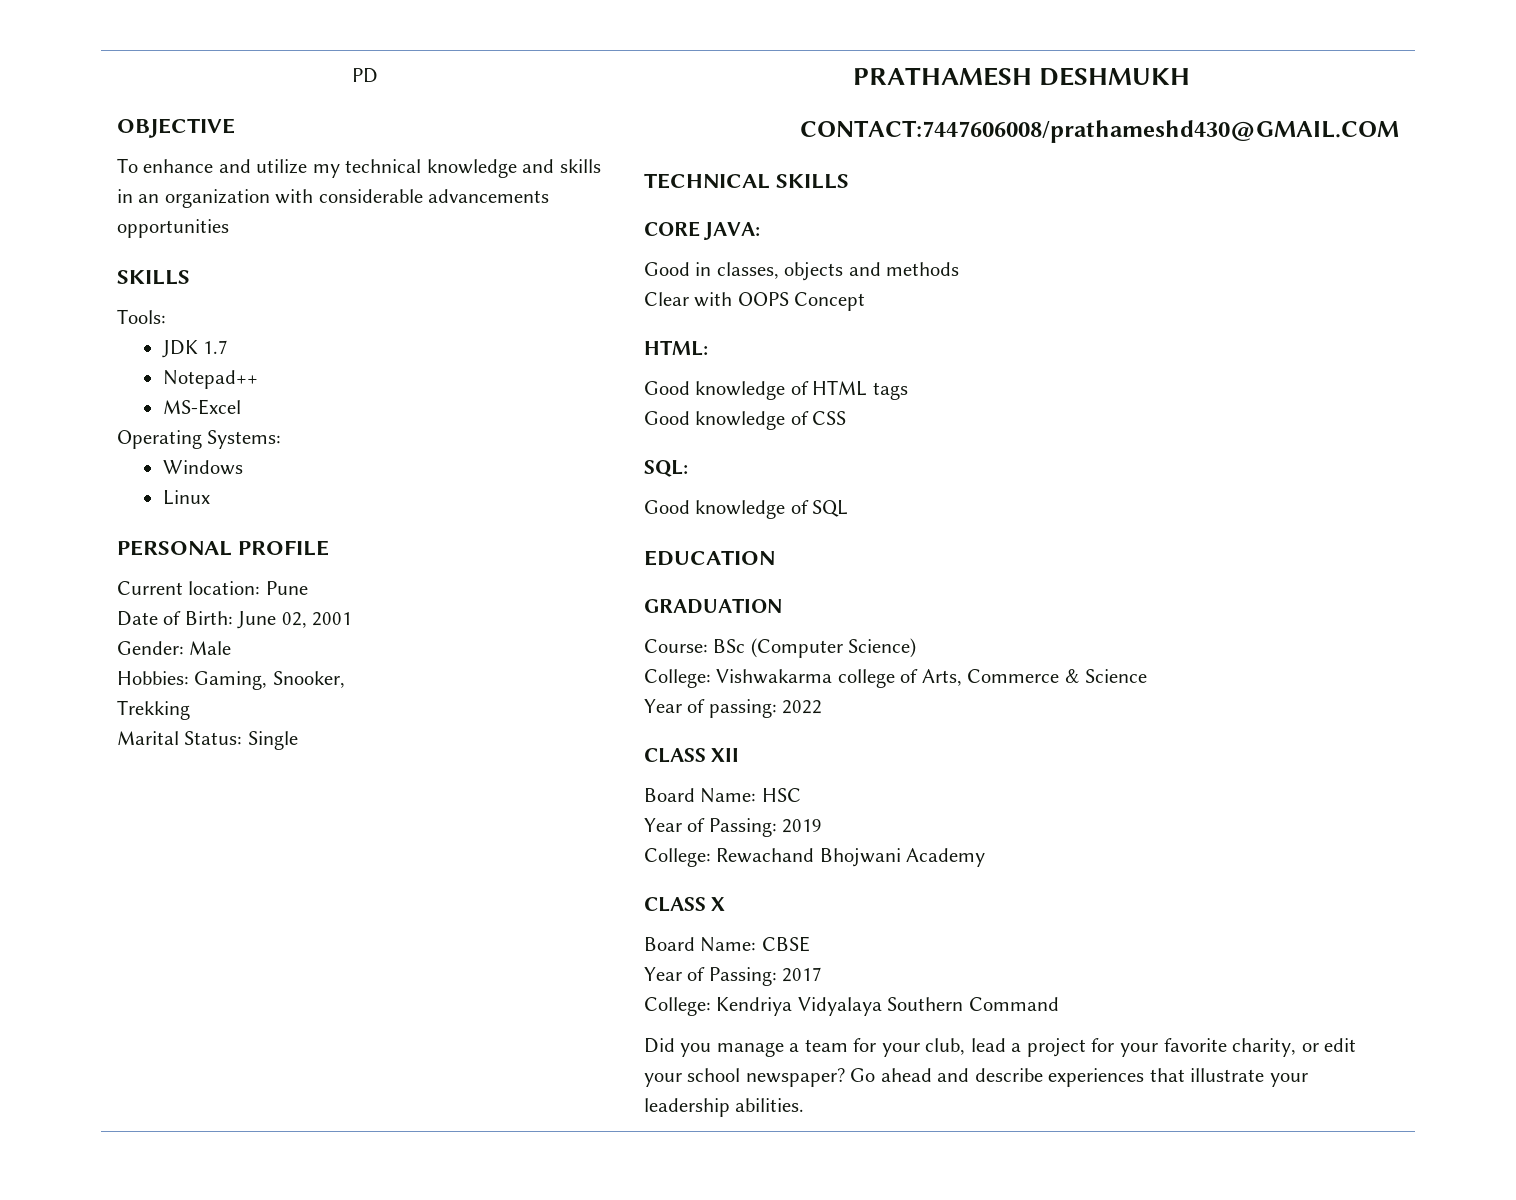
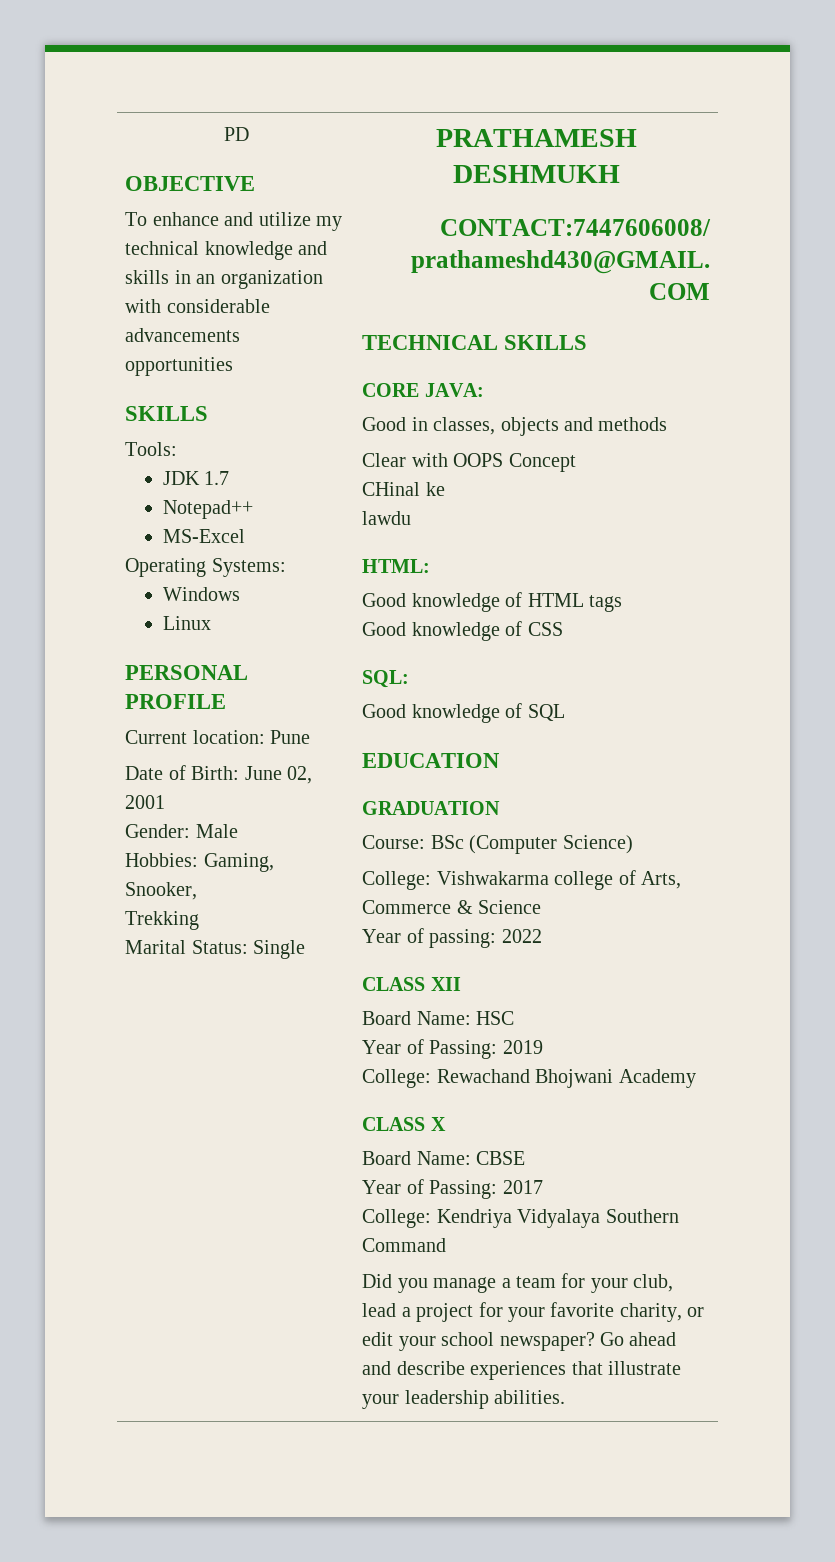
+ CHinal ke
+ lawdu

